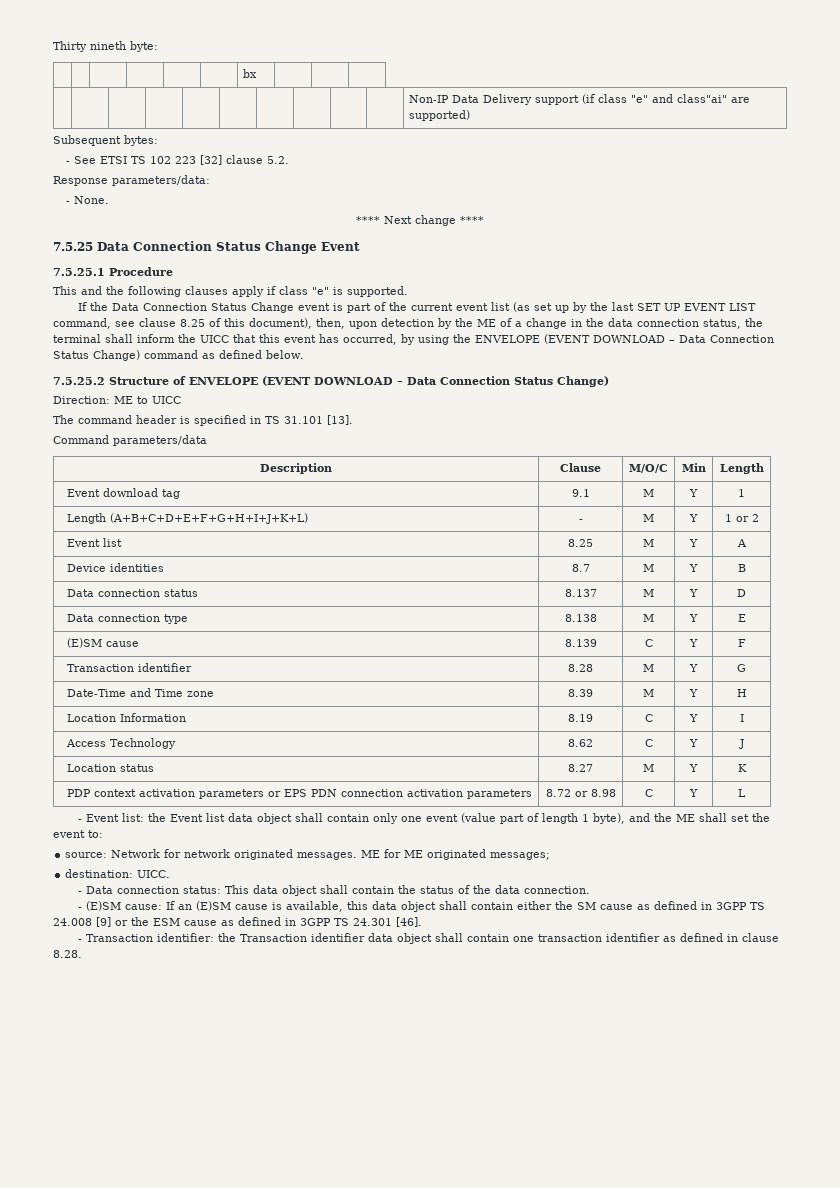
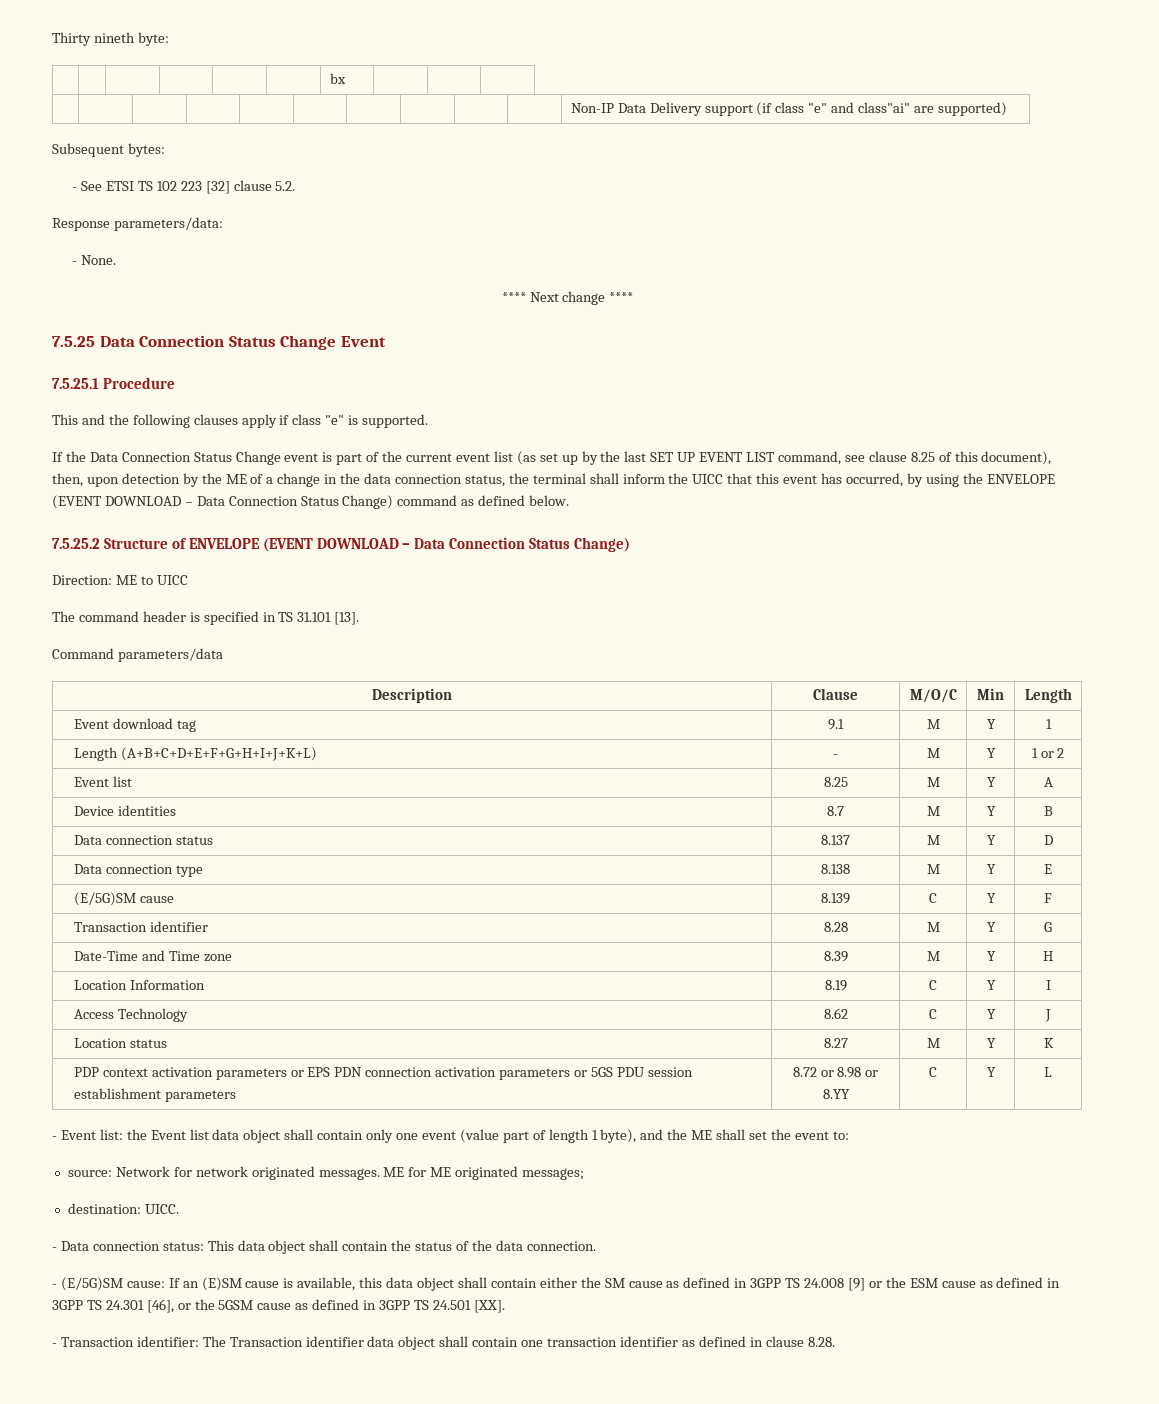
- (E)SM cause | 8.139 | C | Y | F
+ (E/5G)SM cause | 8.139 | C | Y | F
- PDP context activation parameters or EPS PDN connection activation parameters | 8.72 or 8.98 | C | Y | L
+ PDP context activation parameters or EPS PDN connection activation parameters or 5GS PDU session establishment parameters | 8.72 or 8.98 or 8.YY | C | Y | L
- - (E)SM cause: If an (E)SM cause is available, this data object shall contain either the SM cause as defined in 3GPP TS 24.008 [9] or the ESM cause as defined in 3GPP TS 24.301 [46].
+ - (E/5G)SM cause: If an (E)SM cause is available, this data object shall contain either the SM cause as defined in 3GPP TS 24.008 [9] or the ESM cause as defined in 3GPP TS 24.301 [46], or the 5GSM cause as defined in 3GPP TS 24.501 [XX].
- - Transaction identifier: the Transaction identifier data object shall contain one transaction identifier as defined in clause 8.28.
+ - Transaction identifier: The Transaction identifier data object shall contain one transaction identifier as defined in clause 8.28.

